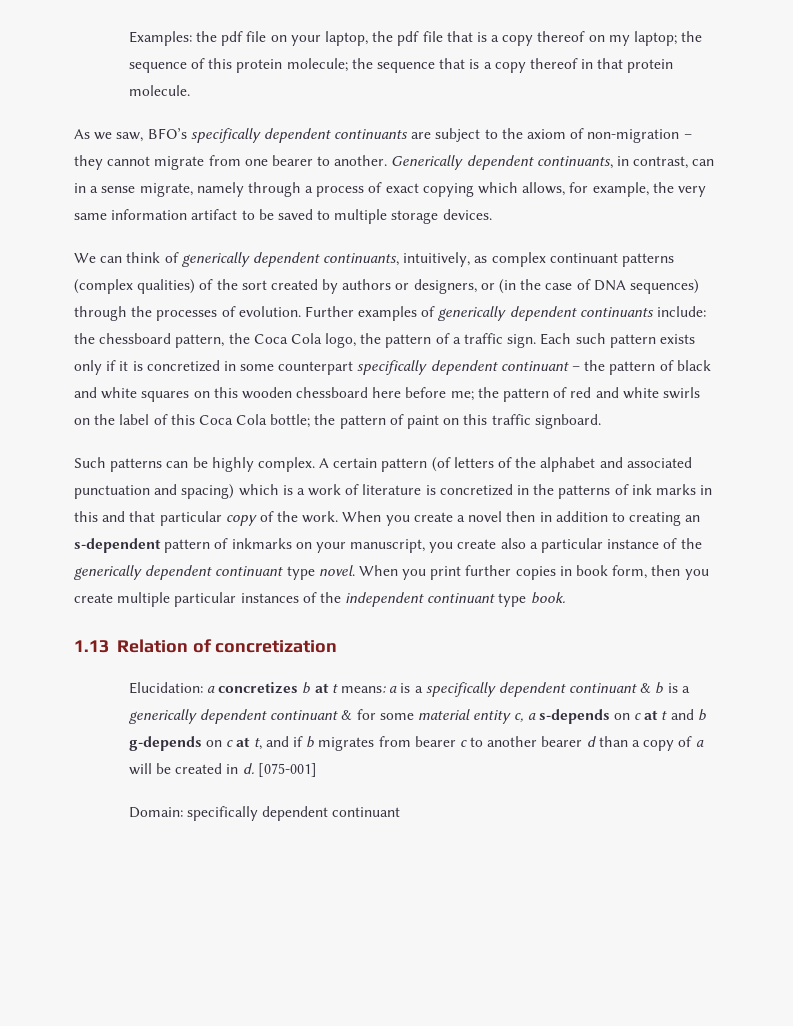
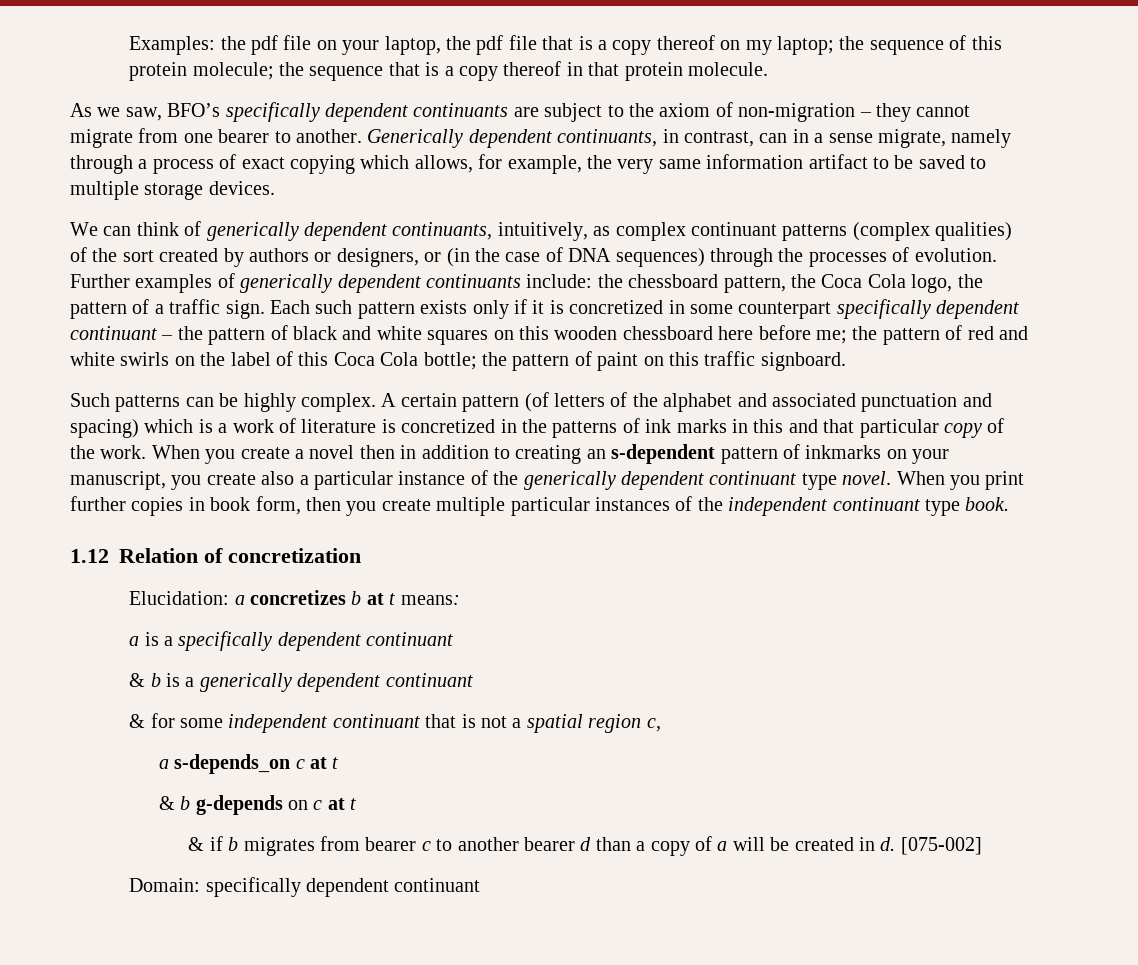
- 1.13 Relation of concretization
+ 1.12 Relation of concretization
- Elucidation: a concretizes b at t means: a is a specifically dependent continuant & b is a generically dependent continuant & for some material entity c, a s-depends on c at t and b g-depends on c at t, and if b migrates from bearer c to another bearer d than a copy of a will be created in d.
+ Elucidation: a concretizes b at t means:
+ a is a specifically dependent continuant
+ & b is a generically dependent continuant
+ & for some independent continuant that is not a spatial region c,
+ a s-depends_on c at t
+ & b g-depends on c at t
+ & if b migrates from bearer c to another bearer d than a copy of a will be created in d.
- [075-001]
+ [075-002]

